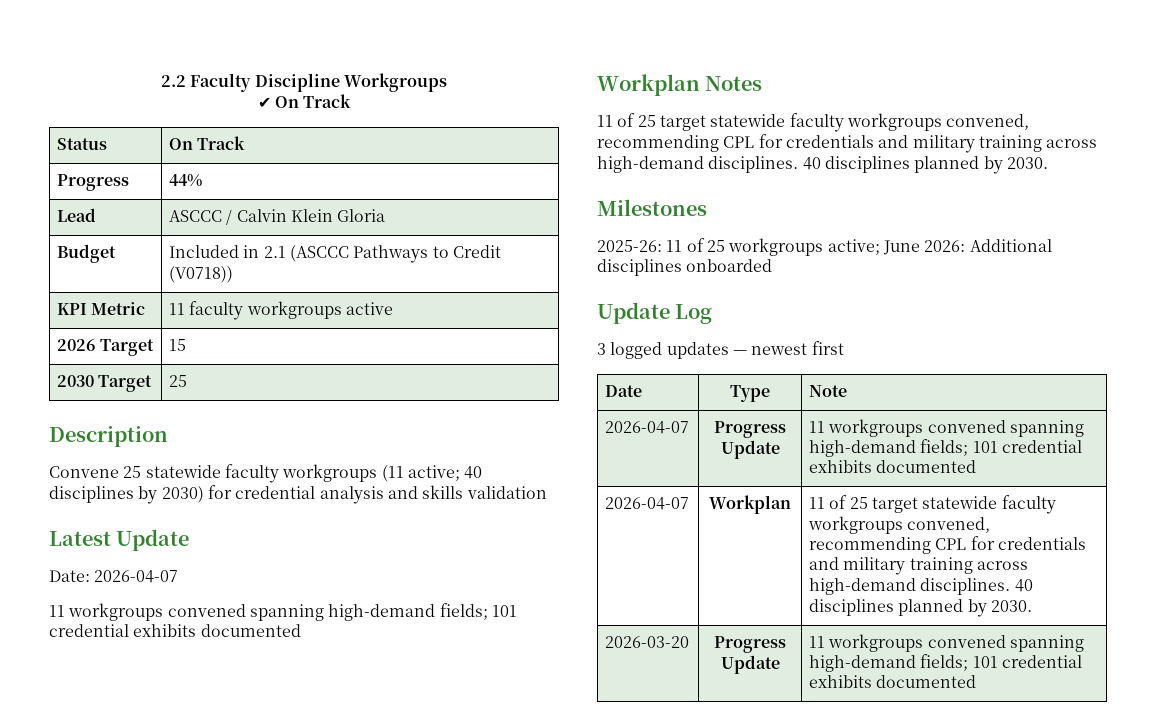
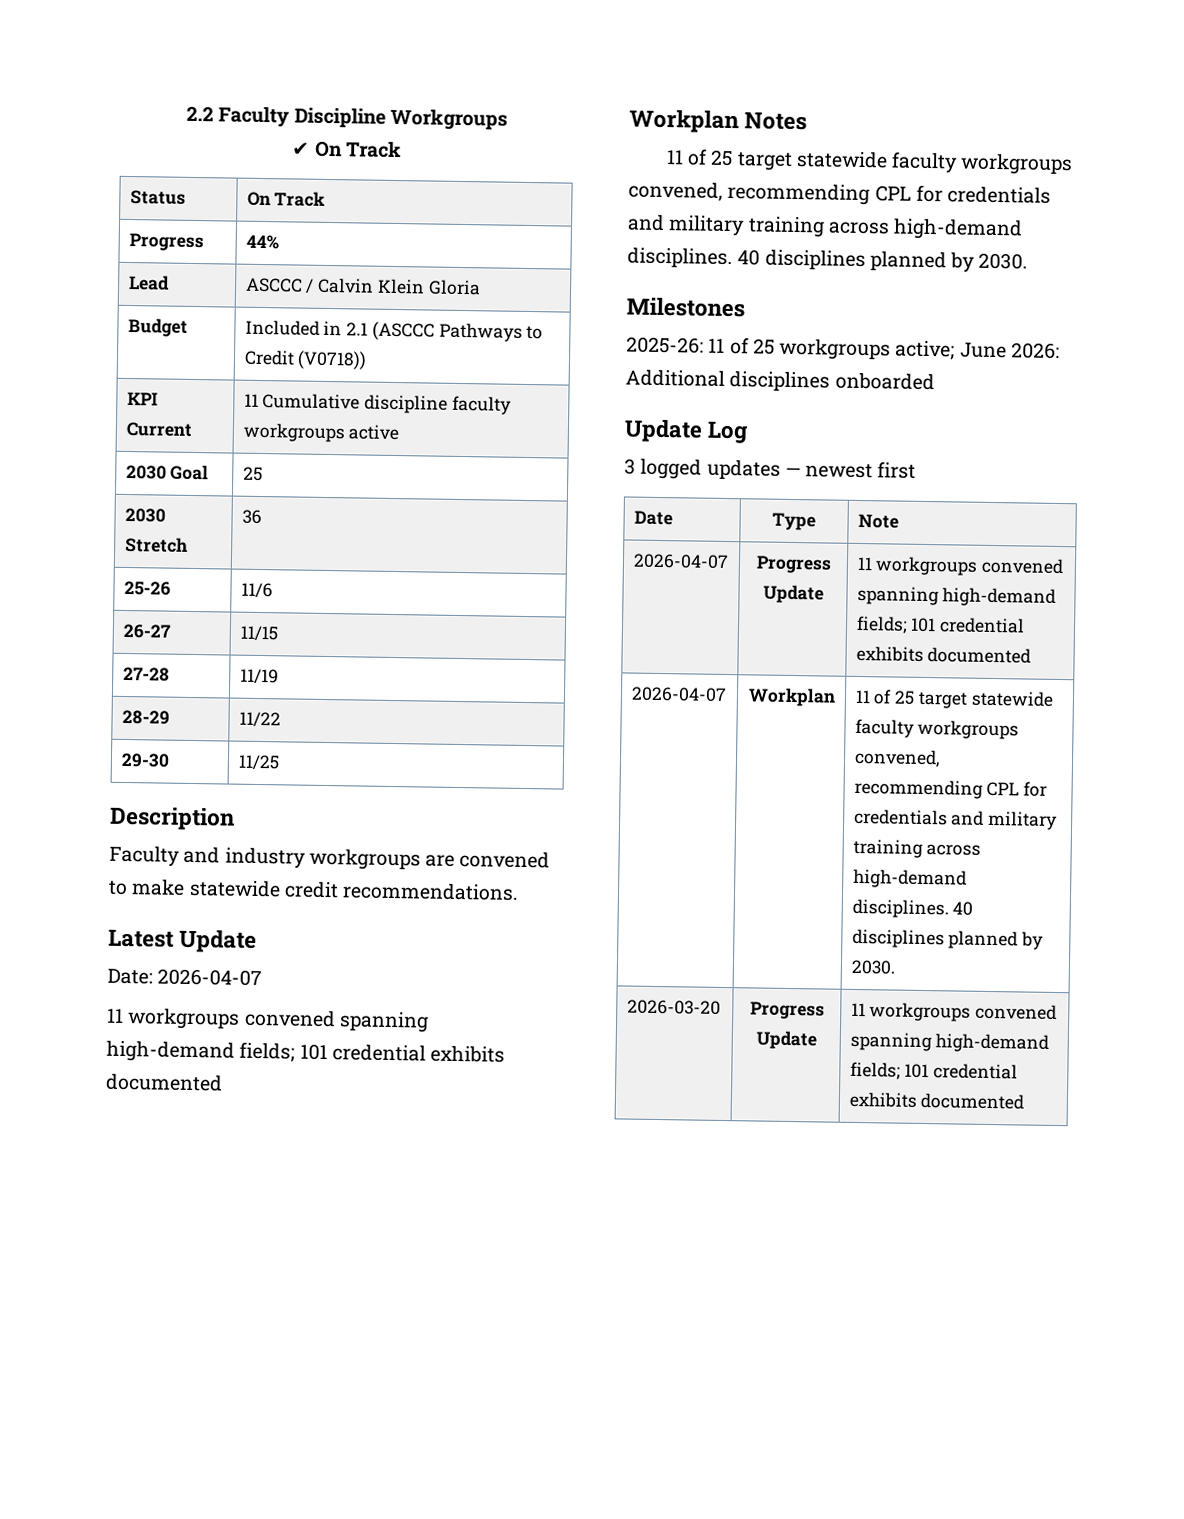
- KPI Metric | 11 faculty workgroups active
+ KPI Current | 11 Cumulative discipline faculty workgroups active
- 2026 Target | 15
- 2030 Target | 25
+ 2030 Goal | 25
+ 2030 Stretch | 36
+ 25-26 | 11/6
+ 26-27 | 11/15
+ 27-28 | 11/19
+ 28-29 | 11/22
+ 29-30 | 11/25
  Description
- Convene 25 statewide faculty workgroups (11 active; 40 disciplines by 2030) for credential analysis and skills validation
+ Faculty and industry workgroups are convened to make statewide credit recommendations.

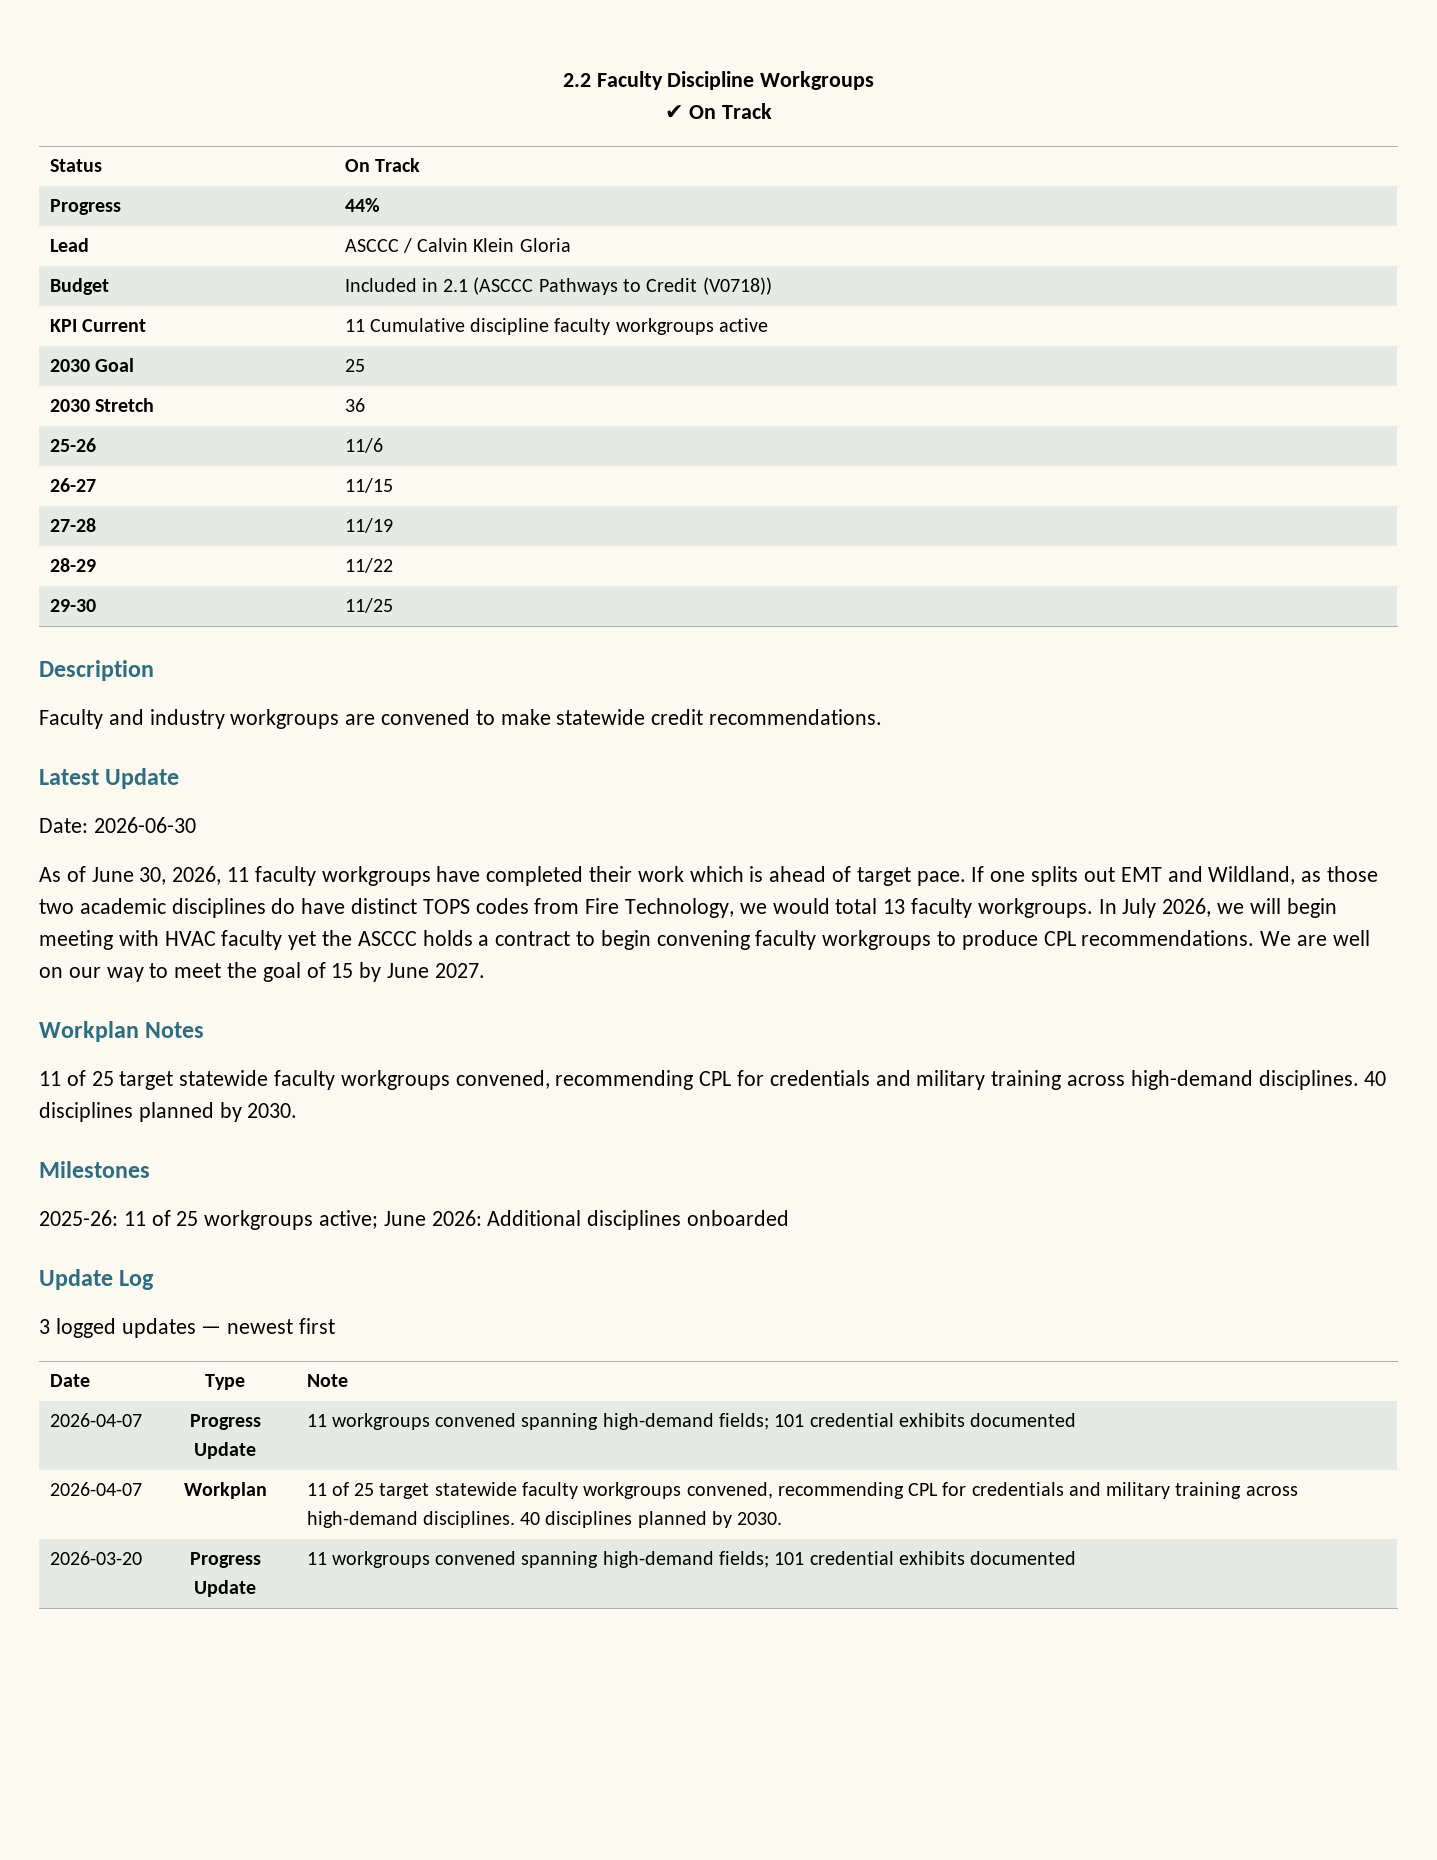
- Date: 2026-04-07
- 11 workgroups convened spanning high-demand fields; 101 credential exhibits documented
+ Date: 2026-06-30
+ As of June 30, 2026, 11 faculty workgroups have completed their work which is ahead of target pace. If one splits out EMT and Wildland, as those two academic disciplines do have distinct TOPS codes from Fire Technology, we would total 13 faculty workgroups. In July 2026, we will begin meeting with HVAC faculty yet the ASCCC holds a contract to begin convening faculty workgroups to produce CPL recommendations. We are well on our way to meet the goal of 15 by June 2027.

